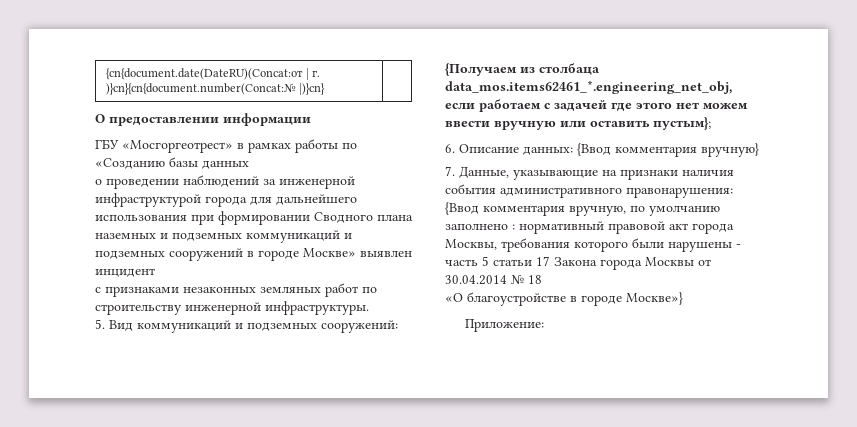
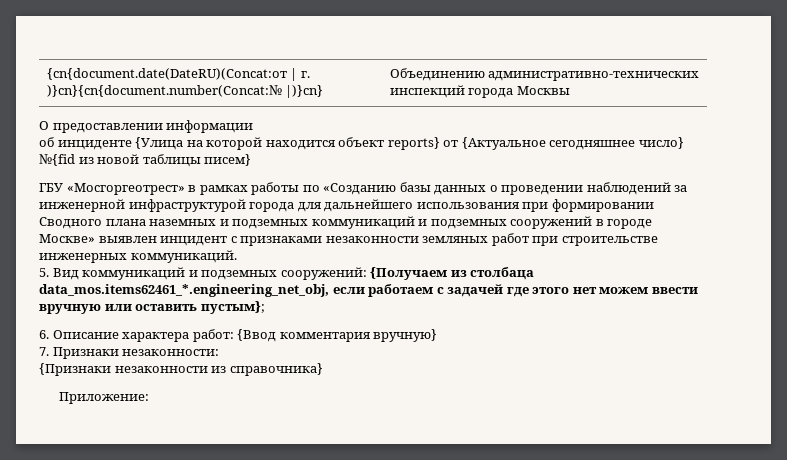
- {cn{document.date(DateRU)(Concat:от | г. )}cn}{cn{document.number(Concat:№ |)}cn} |
+ {cn{document.date(DateRU)(Concat:от | г. )}cn}{cn{document.number(Concat:№ |)}cn} | Объединению административно-технических инспекций города Москвы
  О предоставлении информации
+ об инциденте {Улица на которой находится объект reports} от {Актуальное сегодняшнее число} №{fid из новой таблицы писем}
- ГБУ «Мосгоргеотрест» в рамках работы по «Созданию базы данных
- о проведении наблюдений за инженерной инфраструктурой города для дальнейшего использования при формировании Сводного плана наземных и подземных коммуникаций и подземных сооружений в городе Москве» выявлен инцидент
- с признаками незаконных земляных работ по строительству инженерной инфраструктуры.
+ ГБУ «Мосгоргеотрест» в рамках работы по «Созданию базы данных о проведении наблюдений за инженерной инфраструктурой города для дальнейшего использования при формировании Сводного плана наземных и подземных коммуникаций и подземных сооружений в городе Москве» выявлен инцидент с признаками незаконности земляных работ при строительстве инженерных коммуникаций.
- 6. Описание данных: {Ввод комментария вручную}
+ 6. Описание характера работ: {Ввод комментария вручную}
- 7. Данные, указывающие на признаки наличия события административного правонарушения: {Ввод комментария вручную, по умолчанию заполнено : нормативный правовой акт города Москвы, требования которого были нарушены - часть 5 статьи 17 Закона города Москвы от 30.04.2014 № 18
- «О благоустройстве в городе Москве»}
+ 7. Признаки незаконности:
+ {Признаки незаконности из справочника}

